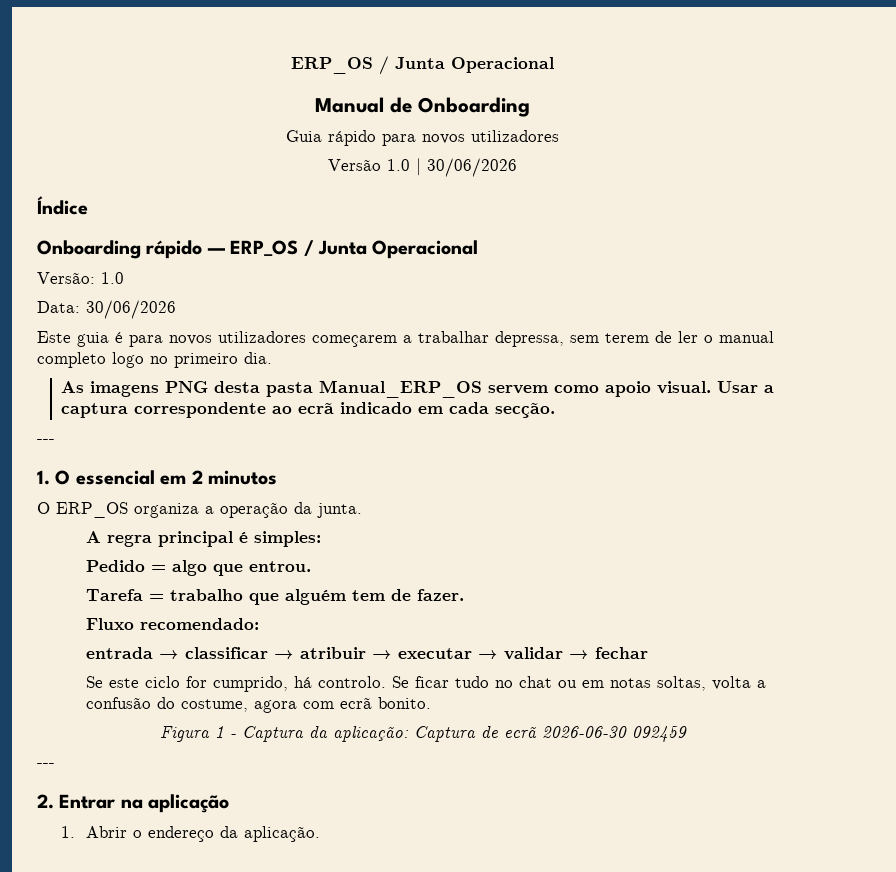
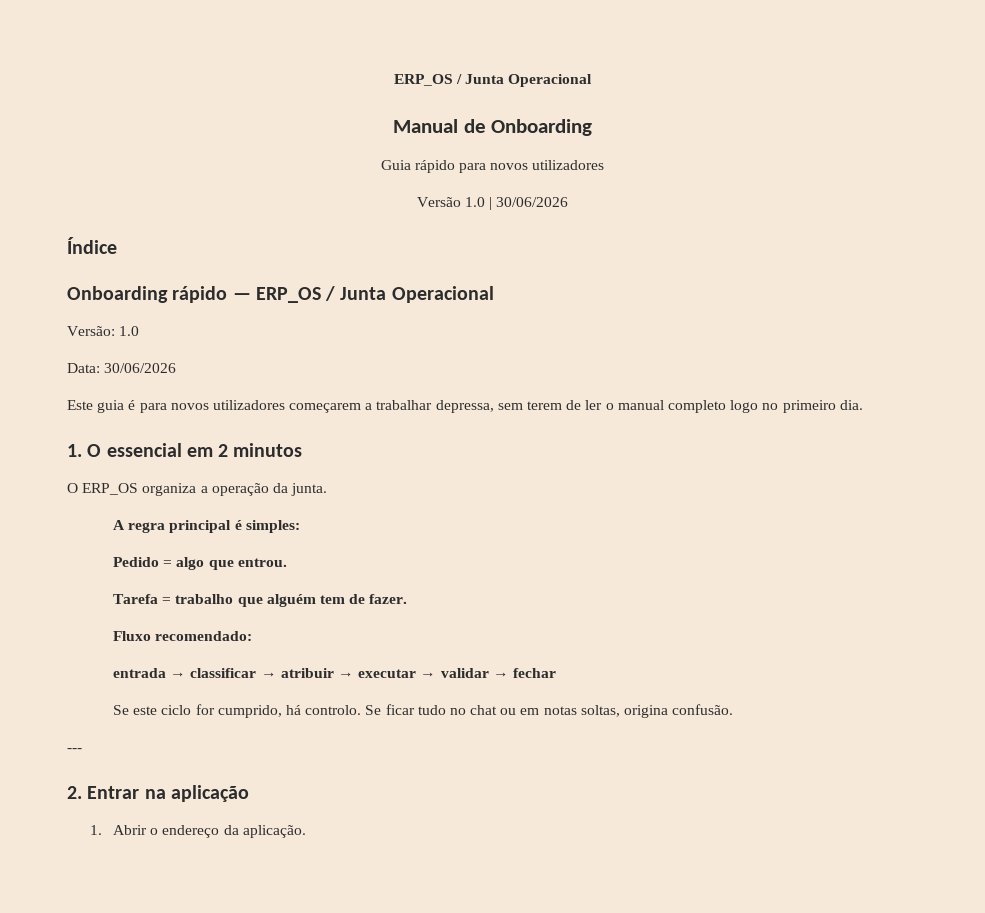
- As imagens PNG desta pasta Manual_ERP_OS servem como apoio visual. Usar a captura correspondente ao ecrã indicado em cada secção.
- ---
- Se ficar tudo no chat ou em notas soltas, volta a confusão do costume, agora com ecrã bonito.
- Figura 1 - Captura da aplicação: Captura de ecrã 2026-06-30 092459
+ Se ficar tudo no chat ou em notas soltas, origina confusão.

